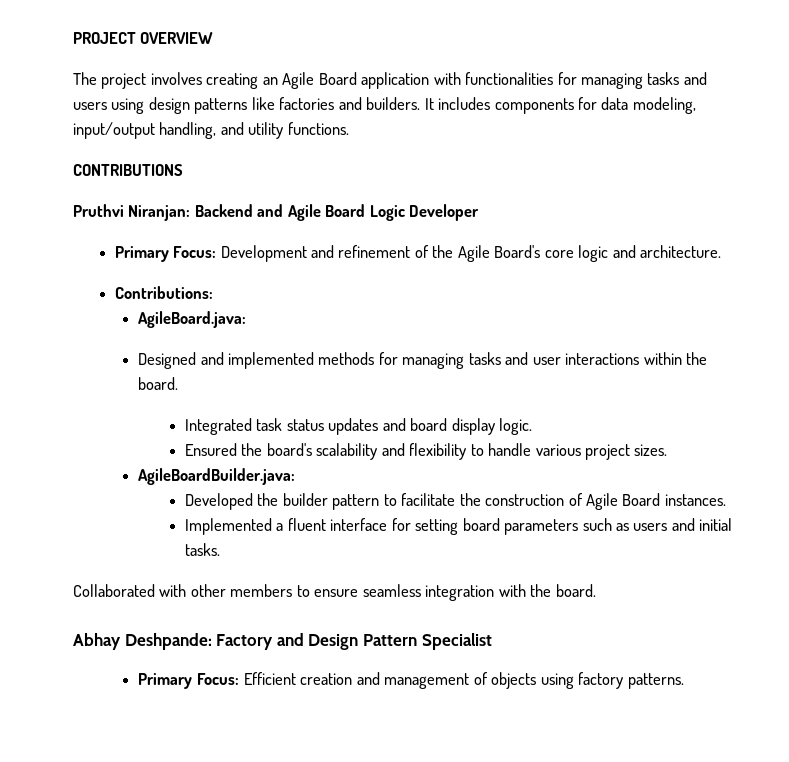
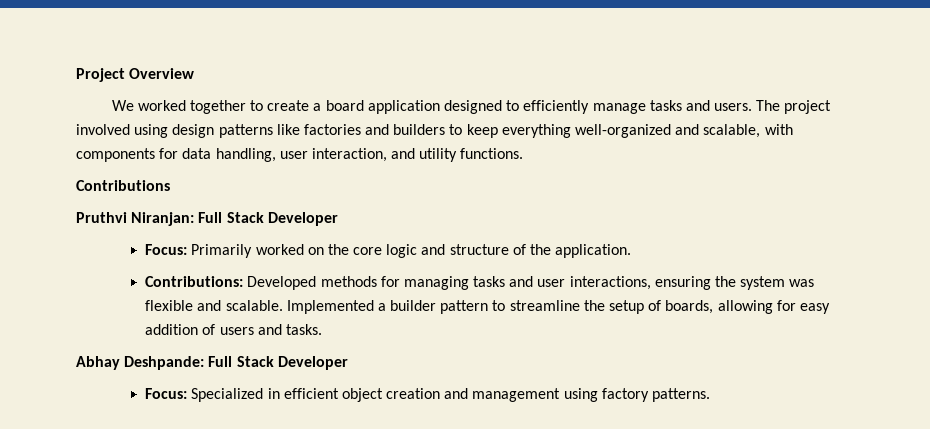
- PROJECT OVERVIEW
- The project involves creating an Agile Board application with functionalities for managing tasks and users using design patterns like factories and builders. It includes components for data modeling, input/output handling, and utility functions.
+ Project Overview
+ We worked together to create a board application designed to efficiently manage tasks and users. The project involved using design patterns like factories and builders to keep everything well-organized and scalable, with components for data handling, user interaction, and utility functions.
- CONTRIBUTIONS
+ Contributions
- Pruthvi Niranjan: Backend and Agile Board Logic Developer
- Primary Focus: Development and refinement of the Agile Board's core logic and architecture.
- Contributions:
- AgileBoard.java:
- Designed and implemented methods for managing tasks and user interactions within the board.
- Integrated task status updates and board display logic.
- Ensured the board's scalability and flexibility to handle various project sizes.
- AgileBoardBuilder.java:
- Developed the builder pattern to facilitate the construction of Agile Board instances.
- Implemented a fluent interface for setting board parameters such as users and initial tasks.
+ Pruthvi Niranjan: Full Stack Developer
+ Focus: Primarily worked on the core logic and structure of the application.
+ Contributions: Developed methods for managing tasks and user interactions, ensuring the system was flexible and scalable. Implemented a builder pattern to streamline the setup of boards, allowing for easy addition of users and tasks.
- Collaborated with other members to ensure seamless integration with the board.
- Abhay Deshpande: Factory and Design Pattern Specialist
- Primary Focus: Efficient creation and management of objects using factory patterns.
+ Abhay Deshpande: Full Stack Developer
+ Focus: Specialized in efficient object creation and management using factory patterns.

